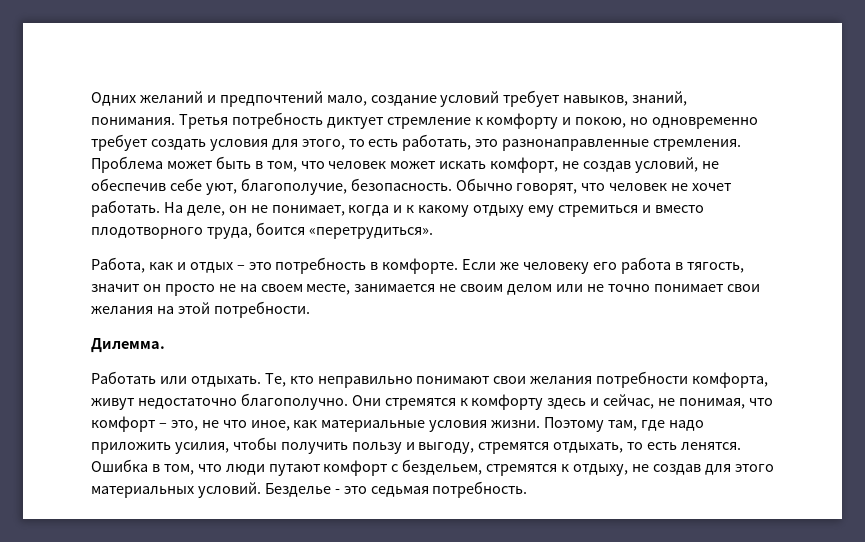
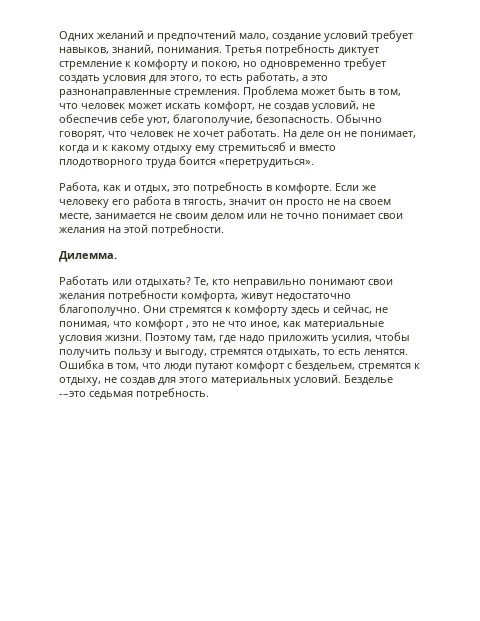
- Третья потребность диктует стремление к комфорту и покою, но одновременно требует создать условия для этого, то есть работать, это разнонаправленные стремления.
+ Третья потребность диктует стремление к комфорту и покою, но одновременно требует создать условия для этого, то есть работать, а это разнонаправленные стремления.
- На деле, он не понимает, когда и к какому отдыху ему стремиться и вместо плодотворного труда, боится «перетрудиться».
+ На деле он не понимает, когда и к какому отдыху ему стремитьсяб и вместо плодотворного труда боится «перетрудиться».
- Работа, как и отдых – это потребность в комфорте.
+ Работа, как и отдых, это потребность в комфорте.
- Работать или отдыхать.
+ Работать или отдыхать?
- Они стремятся к комфорту здесь и сейчас, не понимая, что комфорт – это, не что иное, как материальные условия жизни.
+ Они стремятся к комфорту здесь и сейчас, не понимая, что комфорт , это не что иное, как материальные условия жизни.
- Безделье - это седьмая потребность.
+ Безделье -–это седьмая потребность.

